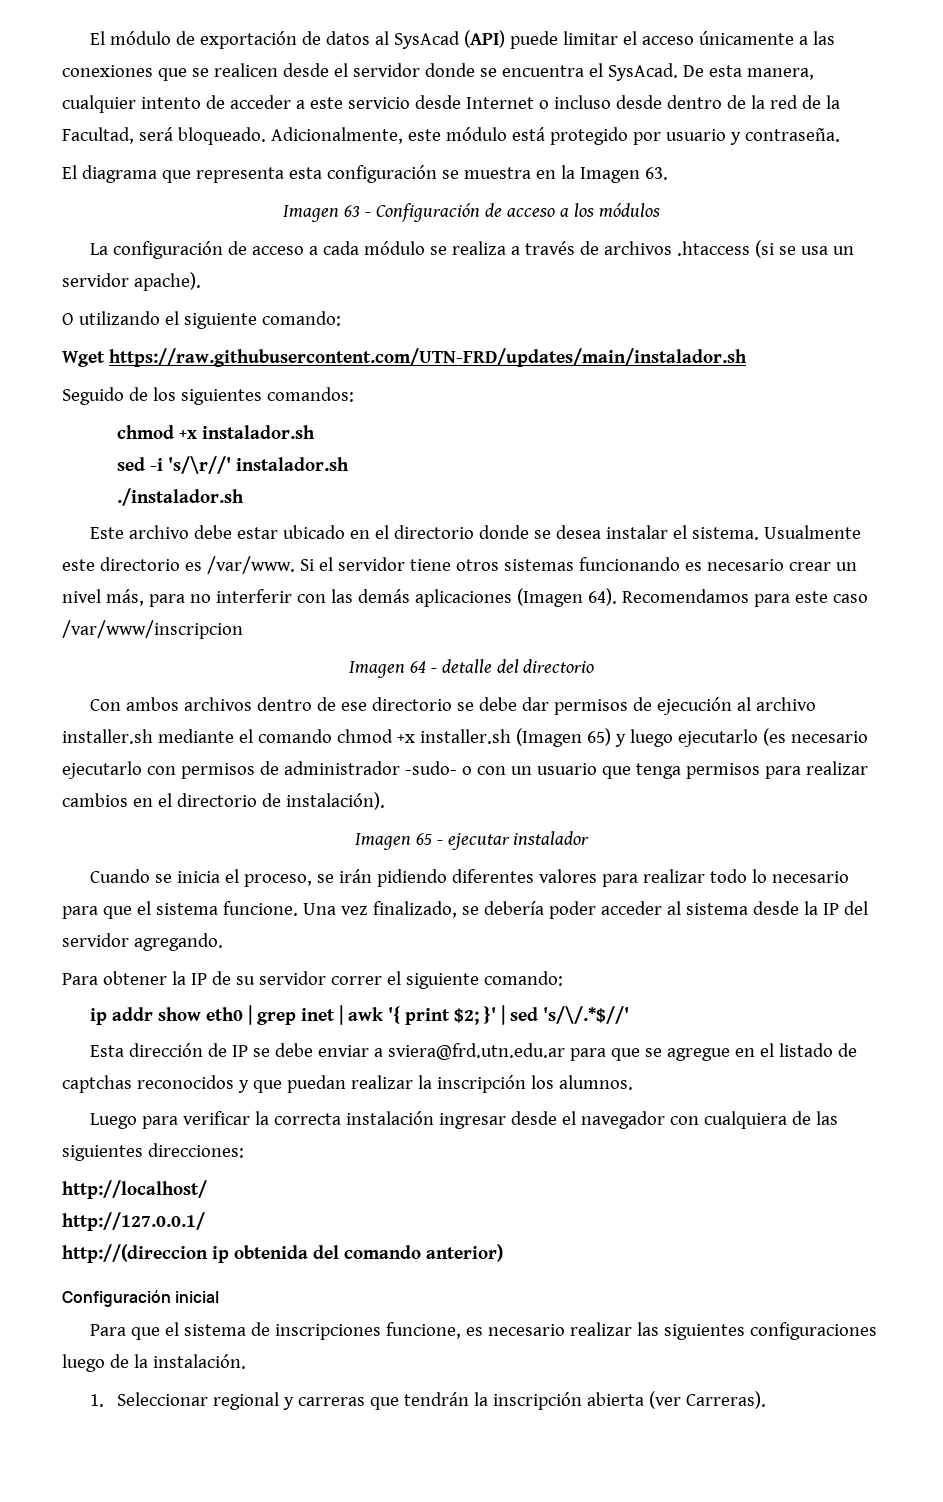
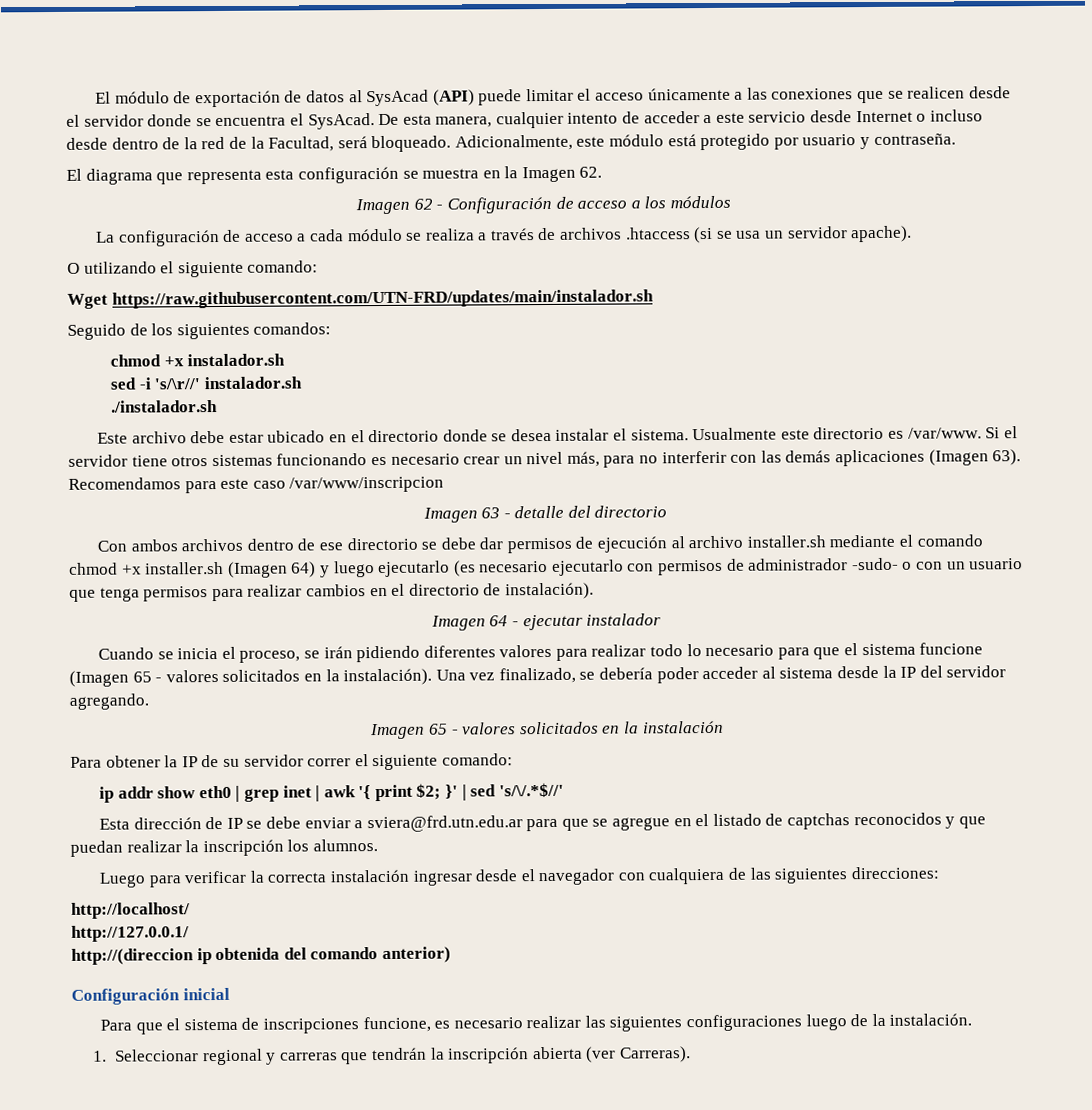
- El diagrama que representa esta configuración se muestra en la Imagen 63.
- Imagen 63 - Configuración de acceso a los módulos
+ El diagrama que representa esta configuración se muestra en la Imagen 62.
+ Imagen 62 - Configuración de acceso a los módulos
- Si el servidor tiene otros sistemas funcionando es necesario crear un nivel más, para no interferir con las demás aplicaciones (Imagen 64).
+ Si el servidor tiene otros sistemas funcionando es necesario crear un nivel más, para no interferir con las demás aplicaciones (Imagen 63).
- Imagen 64 - detalle del directorio
+ Imagen 63 - detalle del directorio
- Con ambos archivos dentro de ese directorio se debe dar permisos de ejecución al archivo installer.sh mediante el comando chmod +x installer.sh (Imagen 65) y luego ejecutarlo (es necesario ejecutarlo con permisos de administrador -sudo- o con un usuario que tenga permisos para realizar cambios en el directorio de instalación).
+ Con ambos archivos dentro de ese directorio se debe dar permisos de ejecución al archivo installer.sh mediante el comando chmod +x installer.sh (Imagen 64) y luego ejecutarlo (es necesario ejecutarlo con permisos de administrador -sudo- o con un usuario que tenga permisos para realizar cambios en el directorio de instalación).
- Imagen 65 - ejecutar instalador
+ Imagen 64 - ejecutar instalador
- Cuando se inicia el proceso, se irán pidiendo diferentes valores para realizar todo lo necesario para que el sistema funcione.
+ Cuando se inicia el proceso, se irán pidiendo diferentes valores para realizar todo lo necesario para que el sistema funcione (Imagen 65 - valores solicitados en la instalación).
+ Imagen 65 - valores solicitados en la instalación

